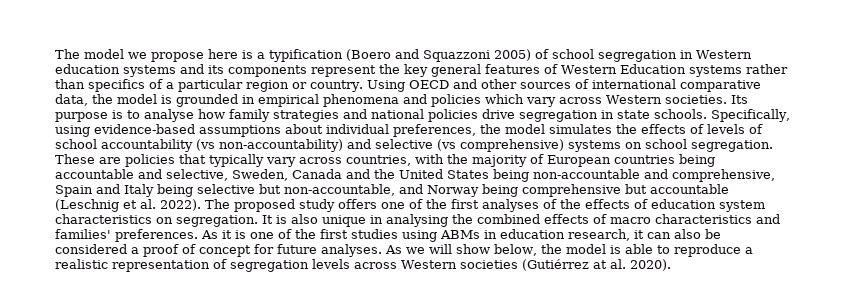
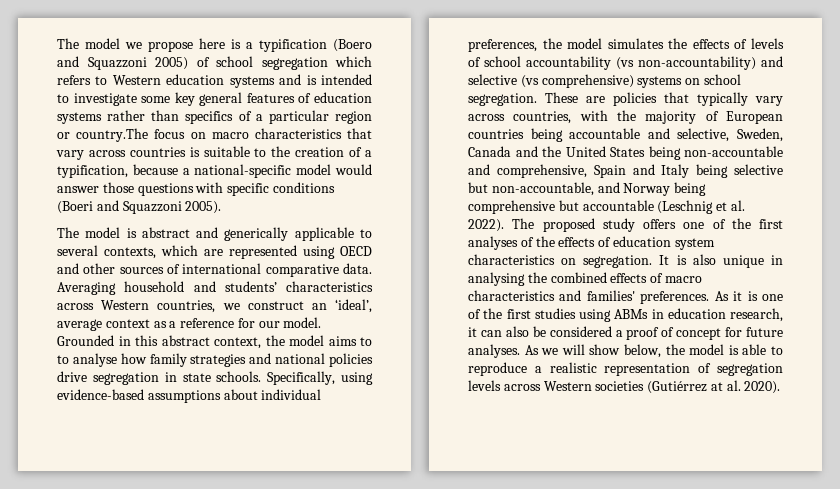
- The model we propose here is a typification (Boero and Squazzoni 2005) of school segregation in Western education systems and its components represent the key general features of Western Education systems rather than specifics of a particular region or country. Using OECD and other sources of international comparative data, the model is grounded in empirical phenomena and policies which vary across Western societies. Its purpose is to analyse how family strategies and national policies drive segregation in state schools.
+ The model we propose here is a typification (Boero and Squazzoni 2005) of school segregation which refers to Western education systems and is intended to investigate some key general features of education systems rather than specifics of a particular region or country.The focus on macro characteristics that vary across countries is suitable to the creation of a typification, because a national-specific model would answer those questions with specific conditions (Boeri and Squazzoni 2005).
+ The model is abstract and generically applicable to several contexts, which are represented using OECD and other sources of international comparative data. Averaging household and students’ characteristics across Western countries, we construct an ‘ideal’, average context as a reference for our model. Grounded in this abstract context, the model aims to to analyse how family strategies and national policies drive segregation in state schools.

